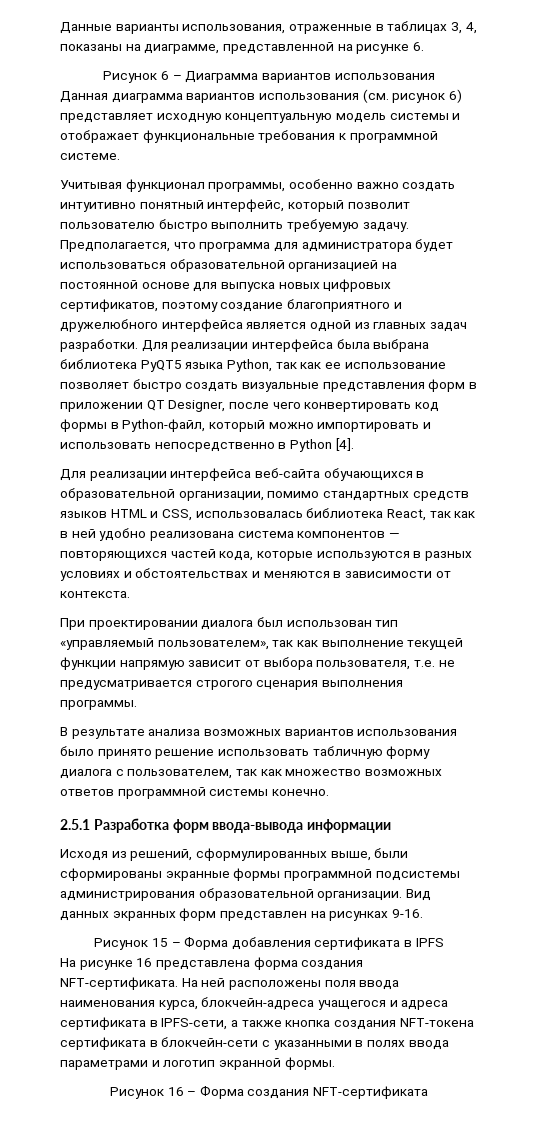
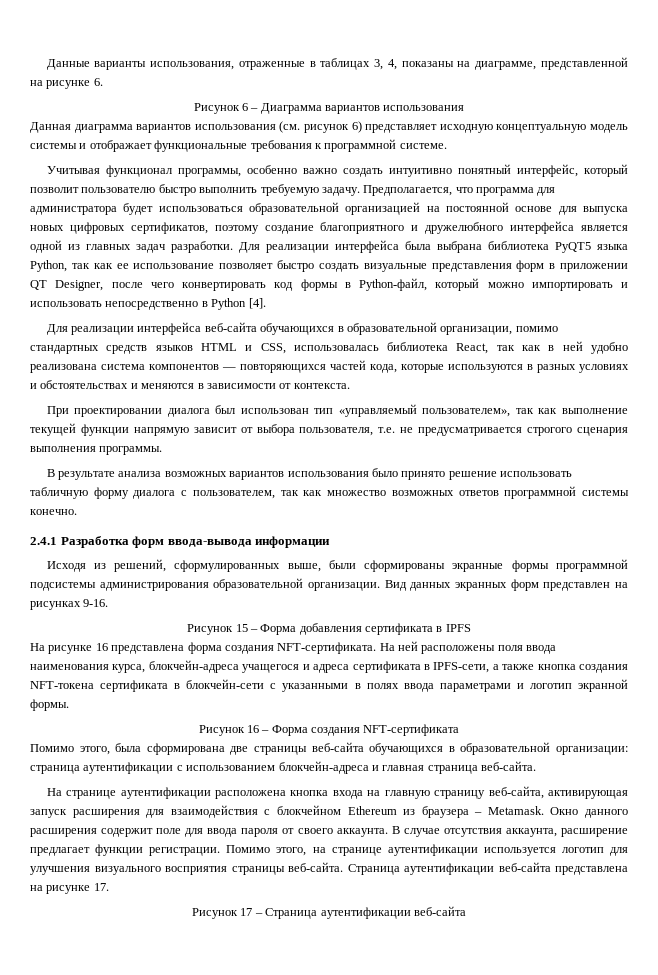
- 2.5.1 Разработка форм ввода-вывода информации
+ 2.4.1 Разработка форм ввода-вывода информации
+ Помимо этого, была сформирована две страницы веб-сайта обучающихся в образовательной организации: страница аутентификации с использованием блокчейн-адреса и главная страница веб-сайта.
+ На странице аутентификации расположена кнопка входа на главную страницу веб-сайта, активирующая запуск расширения для взаимодействия с блокчейном Ethereum из браузера – Metamask. Окно данного расширения содержит поле для ввода пароля от своего аккаунта. В случае отсутствия аккаунта, расширение предлагает функции регистрации. Помимо этого, на странице аутентификации используется логотип для улучшения визуального восприятия страницы веб-сайта. Страница аутентификации веб-сайта представлена на рисунке 17.
+ Рисунок 17 – Страница аутентификации веб-сайта

